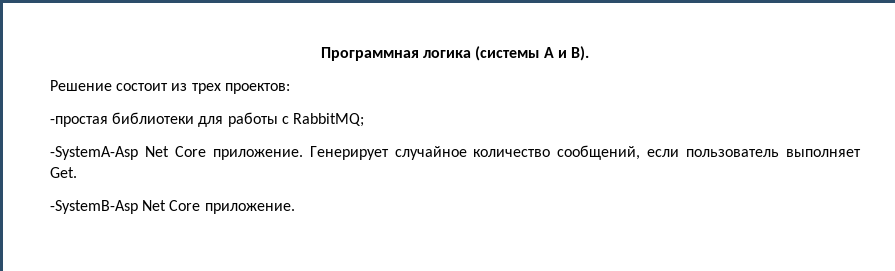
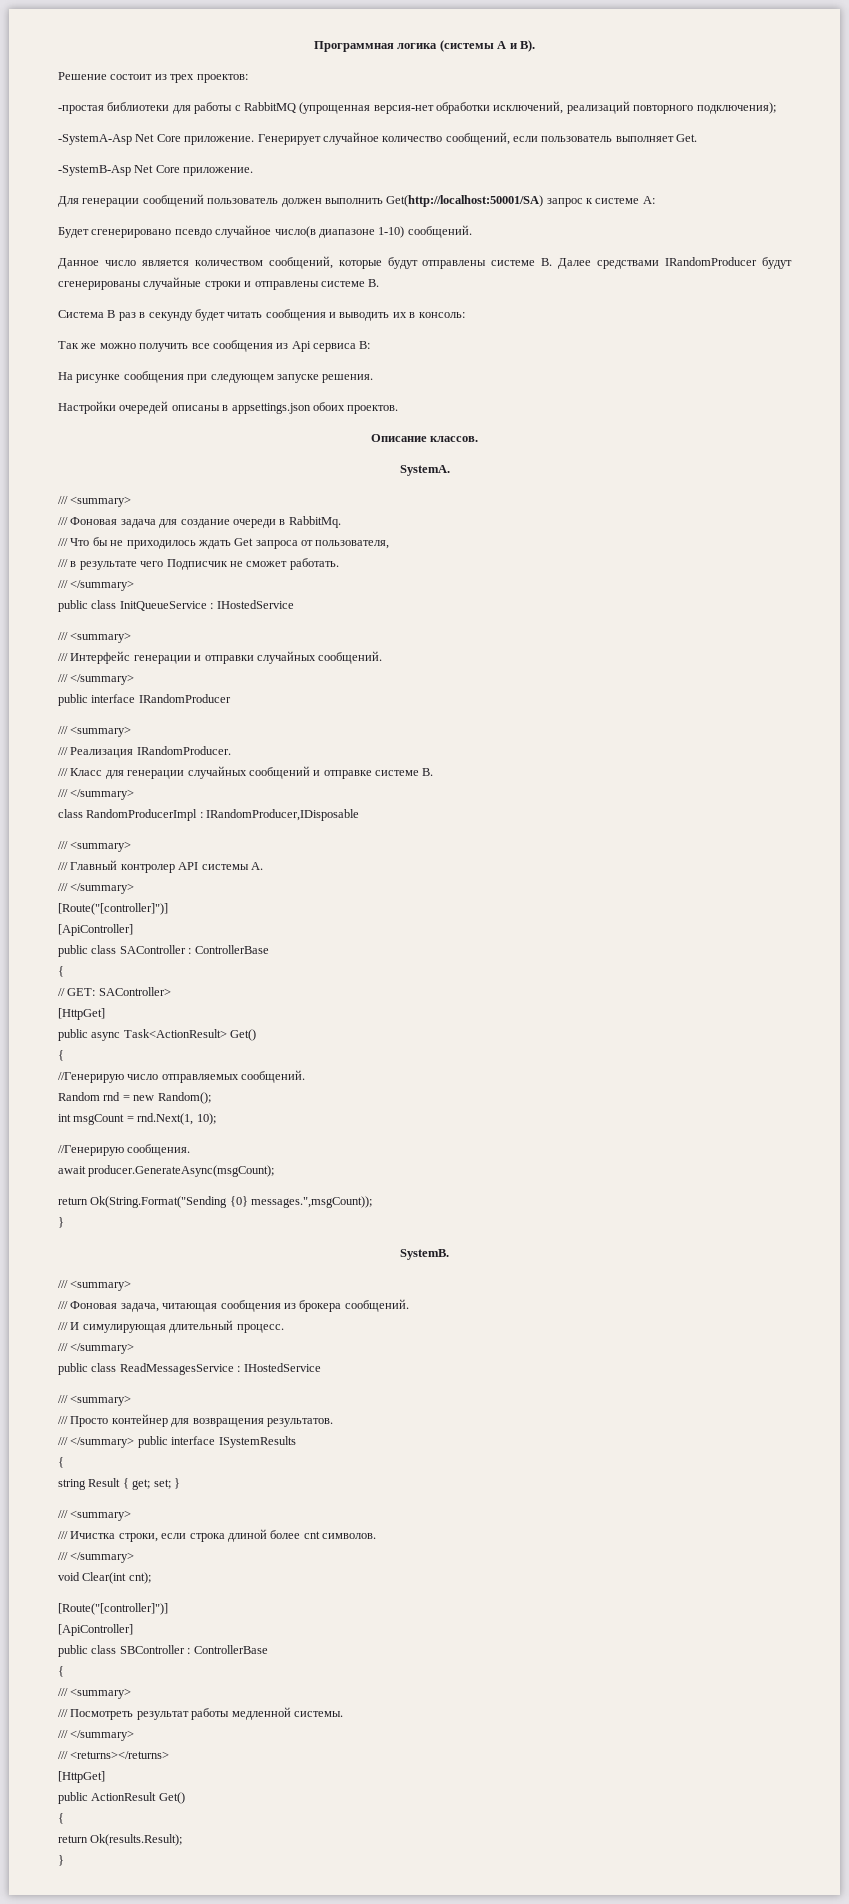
- -простая библиотеки для работы с RabbitMQ;
+ -простая библиотеки для работы с RabbitMQ (упрощенная версия-нет обработки исключений, реализаций повторного подключения);
+ Для генерации сообщений пользователь должен выполнить Get(http://localhost:50001/SA) запрос к системе А:
+ Будет сгенерировано псевдо случайное число(в диапазоне 1-10) сообщений.
+ Данное число является количеством сообщений, которые будут отправлены системе B. Далее средствами IRandomProducer будут сгенерированы случайные строки и отправлены системе B.
+ Система B раз в секунду будет читать сообщения и выводить их в консоль:
+ Так же можно получить все сообщения из Api сервиса B:
+ На рисунке сообщения при следующем запуске решения.
+ Настройки очередей описаны в appsettings.json обоих проектов.
+ Описание классов.
+ SystemA.
+ /// <summary>
+ /// Фоновая задача для создание очереди в RabbitMq.
+ /// Что бы не приходилось ждать Get запроса от пользователя,
+ /// в результате чего Подписчик не сможет работать.
+ /// </summary>
+ public class InitQueueService : IHostedService
+ /// <summary>
+ /// Интерфейс генерации и отправки случайных сообщений.
+ /// </summary>
+ public interface IRandomProducer
+ /// <summary>
+ /// Реализация IRandomProducer.
+ /// Класс для генерации случайных сообщений и отправке системе B.
+ /// </summary>
+ class RandomProducerImpl : IRandomProducer,IDisposable
+ /// <summary>
+ /// Главный контролер API системы A.
+ /// </summary>
+ [Route("[controller]")]
+ [ApiController]
+ public class SAController : ControllerBase
+ {
+ // GET: SAController>
+ [HttpGet]
+ public async Task<ActionResult> Get()
+ {
+ //Генерирую число отправляемых сообщений.
+ Random rnd = new Random();
+ int msgCount = rnd.Next(1, 10);
+ //Генерирую сообщения.
+ await producer.GenerateAsync(msgCount);
+ return Ok(String.Format("Sending {0} messages.",msgCount));
+ }
+ SystemB.
+ /// <summary>
+ /// Фоновая задача, читающая сообщения из брокера сообщений.
+ /// И симулирующая длительный процесс.
+ /// </summary>
+ public class ReadMessagesService : IHostedService
+ /// <summary>
+ /// Просто контейнер для возвращения результатов.
+ /// </summary> public interface ISystemResults
+ {
+ string Result { get; set; }
+ /// <summary>
+ /// Ичистка строки, если строка длиной более cnt символов.
+ /// </summary>
+ void Clear(int cnt);
+ [Route("[controller]")]
+ [ApiController]
+ public class SBController : ControllerBase
+ {
+ /// <summary>
+ /// Посмотреть результат работы медленной системы.
+ /// </summary>
+ /// <returns></returns>
+ [HttpGet]
+ public ActionResult Get()
+ {
+ return Ok(results.Result);
+ }

